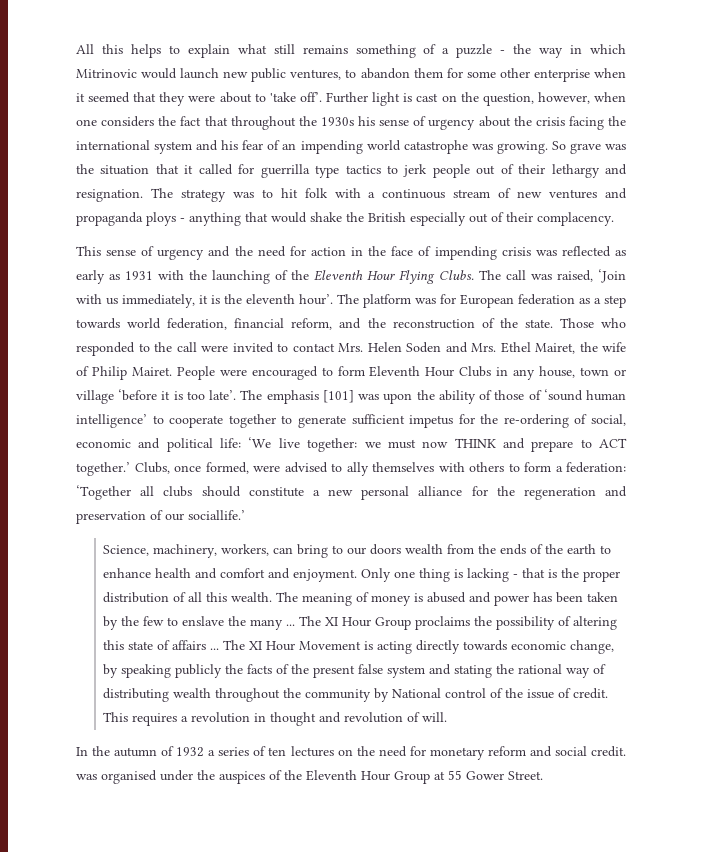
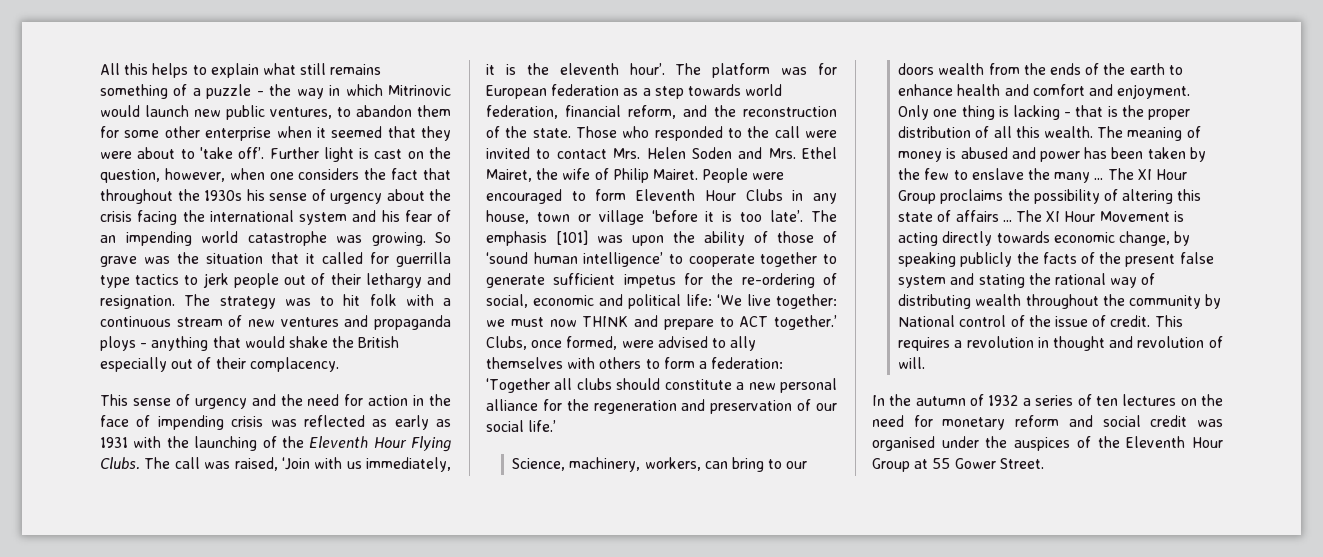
- Clubs, once formed, were advised to ally themselves with others to form a federation: ‘Together all clubs should constitute a new personal alliance for the regeneration and preservation of our sociallife.’
+ Clubs, once formed, were advised to ally themselves with others to form a federation: ‘Together all clubs should constitute a new personal alliance for the regeneration and preservation of our social life.’
- In the autumn of 1932 a series of ten lectures on the need for monetary reform and social credit. was organised under the auspices of the Eleventh Hour Group at 55 Gower Street.
+ In the autumn of 1932 a series of ten lectures on the need for monetary reform and social credit was organised under the auspices of the Eleventh Hour Group at 55 Gower Street.

